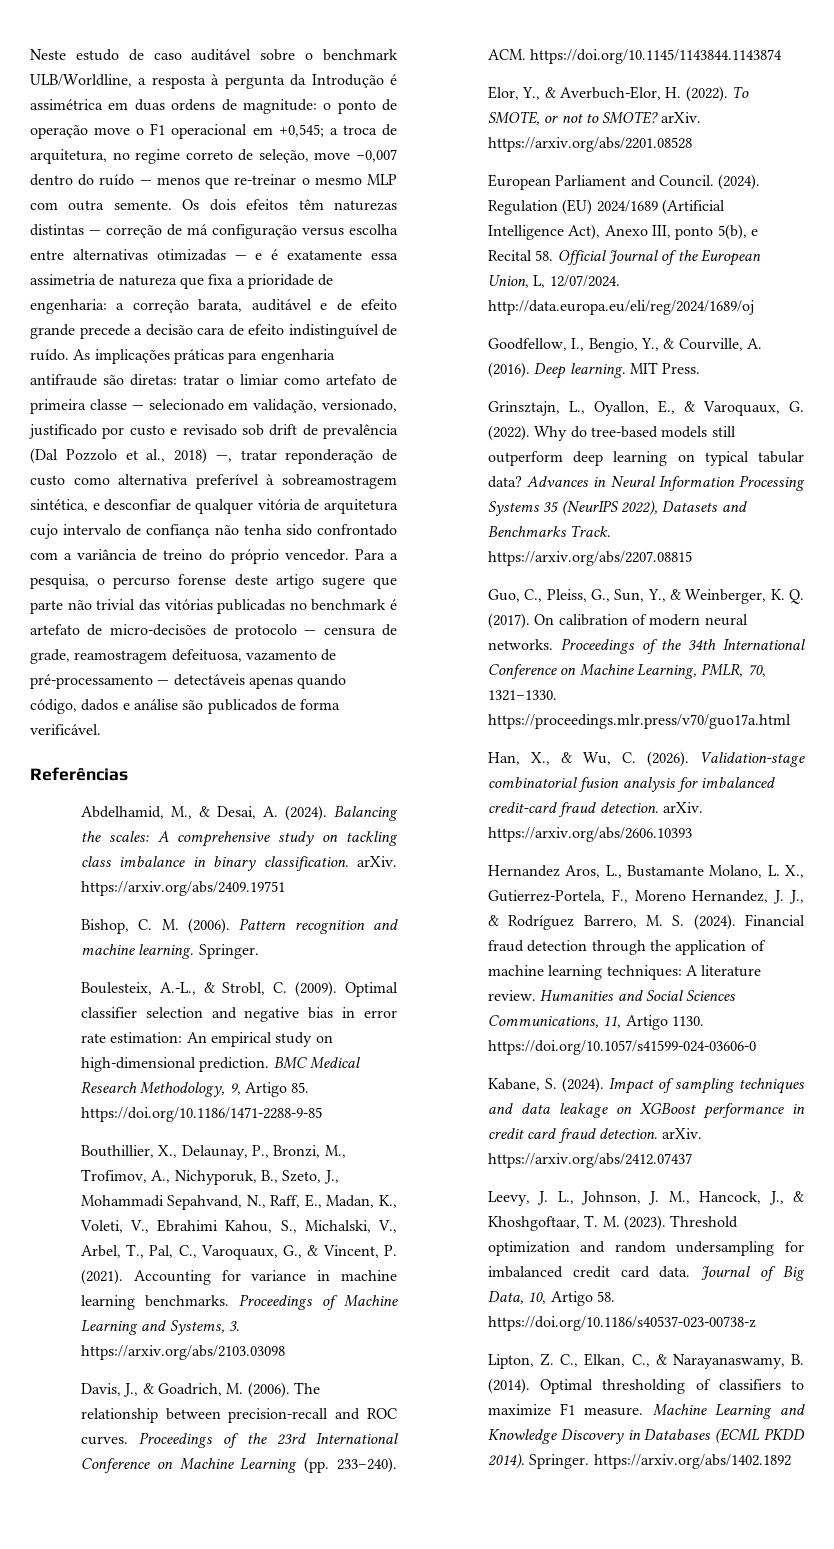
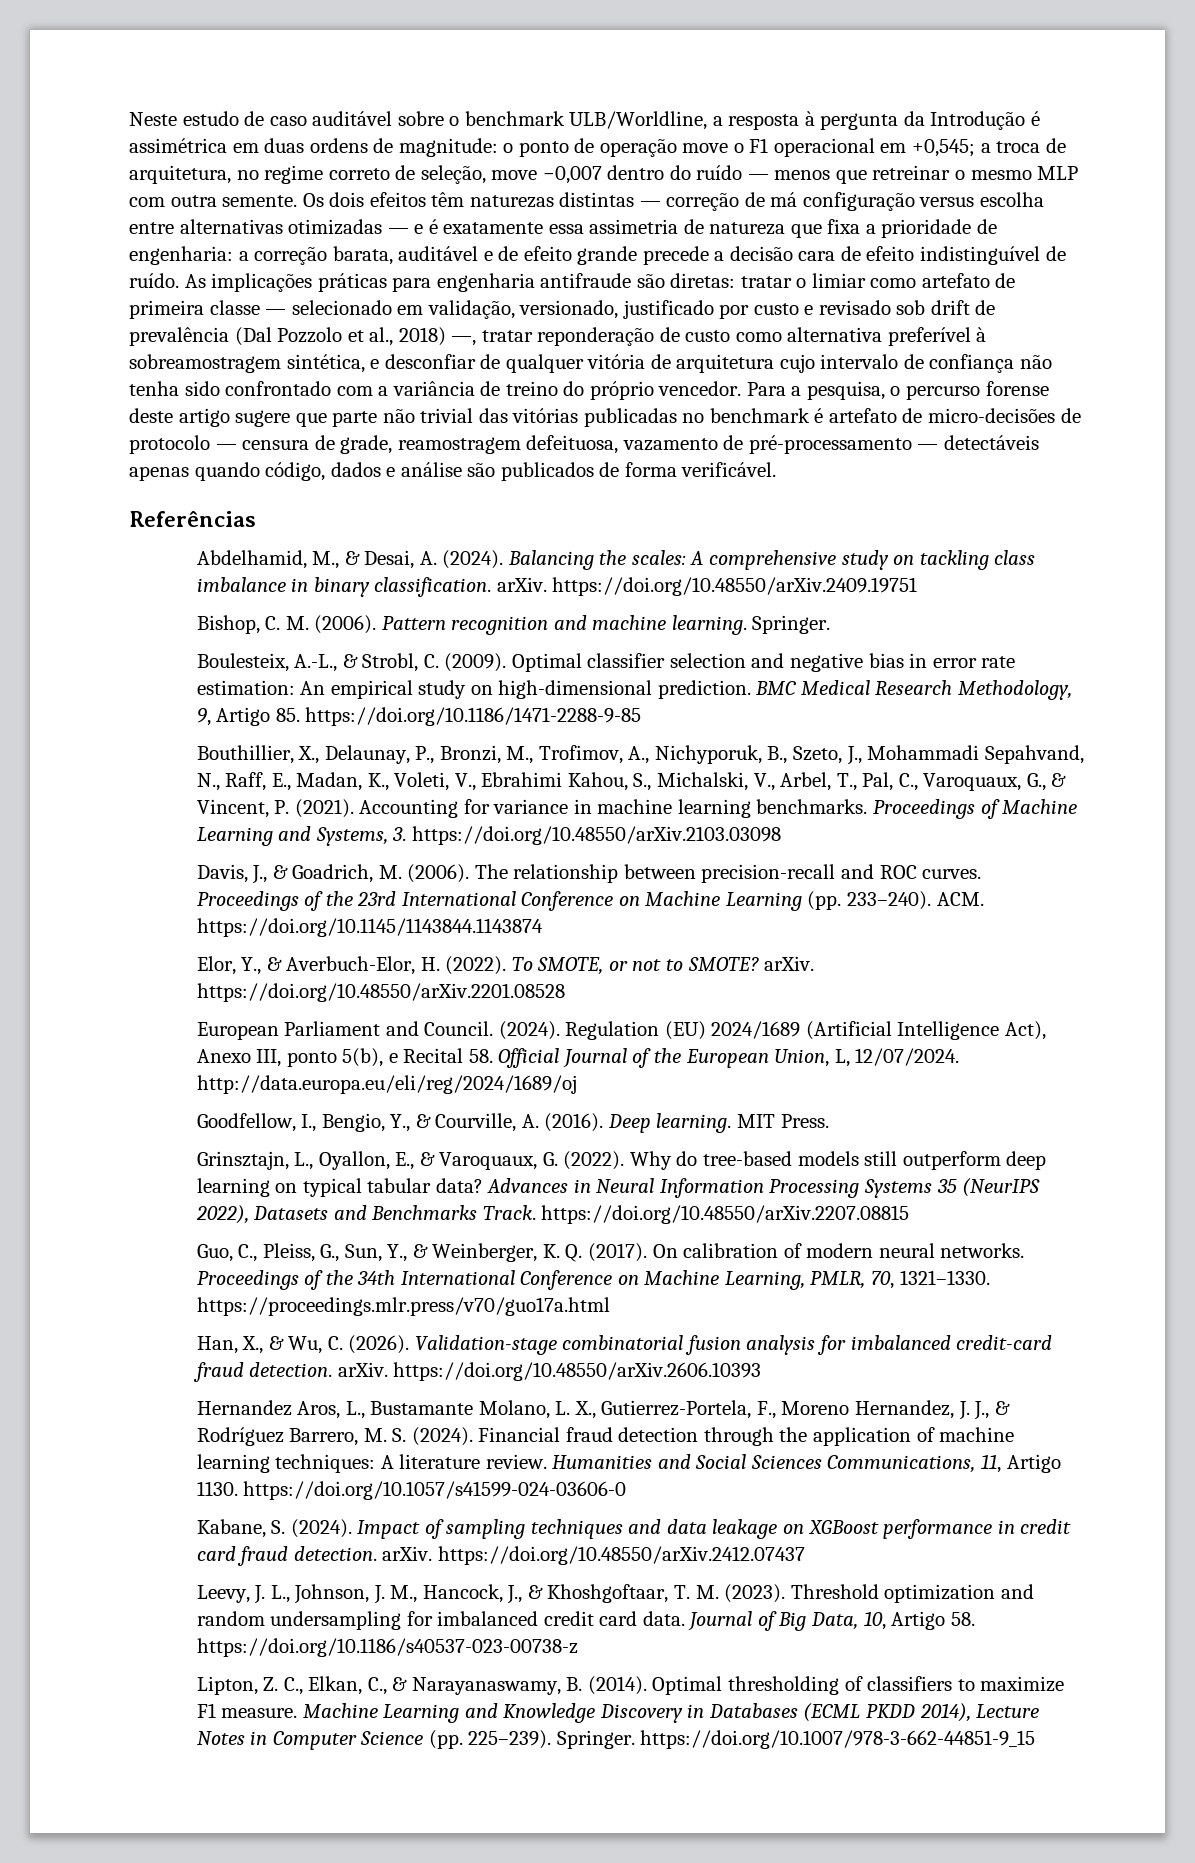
- Neste estudo de caso auditável sobre o benchmark ULB/Worldline, a resposta à pergunta da Introdução é assimétrica em duas ordens de magnitude: o ponto de operação move o F1 operacional em +0,545; a troca de arquitetura, no regime correto de seleção, move −0,007 dentro do ruído — menos que re-treinar o mesmo MLP com outra semente.
+ Neste estudo de caso auditável sobre o benchmark ULB/Worldline, a resposta à pergunta da Introdução é assimétrica em duas ordens de magnitude: o ponto de operação move o F1 operacional em +0,545; a troca de arquitetura, no regime correto de seleção, move −0,007 dentro do ruído — menos que retreinar o mesmo MLP com outra semente.
- Balancing the scales: A comprehensive study on tackling class imbalance in binary classification. arXiv. https://arxiv.org/abs/2409.19751
+ Balancing the scales: A comprehensive study on tackling class imbalance in binary classification. arXiv. https://doi.org/10.48550/arXiv.2409.19751
- Proceedings of Machine Learning and Systems, 3. https://arxiv.org/abs/2103.03098
+ Proceedings of Machine Learning and Systems, 3. https://doi.org/10.48550/arXiv.2103.03098
- To SMOTE, or not to SMOTE? arXiv. https://arxiv.org/abs/2201.08528
+ To SMOTE, or not to SMOTE? arXiv. https://doi.org/10.48550/arXiv.2201.08528
- Advances in Neural Information Processing Systems 35 (NeurIPS 2022), Datasets and Benchmarks Track. https://arxiv.org/abs/2207.08815
+ Advances in Neural Information Processing Systems 35 (NeurIPS 2022), Datasets and Benchmarks Track. https://doi.org/10.48550/arXiv.2207.08815
- Validation-stage combinatorial fusion analysis for imbalanced credit-card fraud detection. arXiv. https://arxiv.org/abs/2606.10393
+ Validation-stage combinatorial fusion analysis for imbalanced credit-card fraud detection. arXiv. https://doi.org/10.48550/arXiv.2606.10393
- Impact of sampling techniques and data leakage on XGBoost performance in credit card fraud detection. arXiv. https://arxiv.org/abs/2412.07437
+ Impact of sampling techniques and data leakage on XGBoost performance in credit card fraud detection. arXiv. https://doi.org/10.48550/arXiv.2412.07437
- Machine Learning and Knowledge Discovery in Databases (ECML PKDD 2014). Springer. https://arxiv.org/abs/1402.1892
+ Machine Learning and Knowledge Discovery in Databases (ECML PKDD 2014), Lecture Notes in Computer Science (pp. 225–239). Springer. https://doi.org/10.1007/978-3-662-44851-9_15

